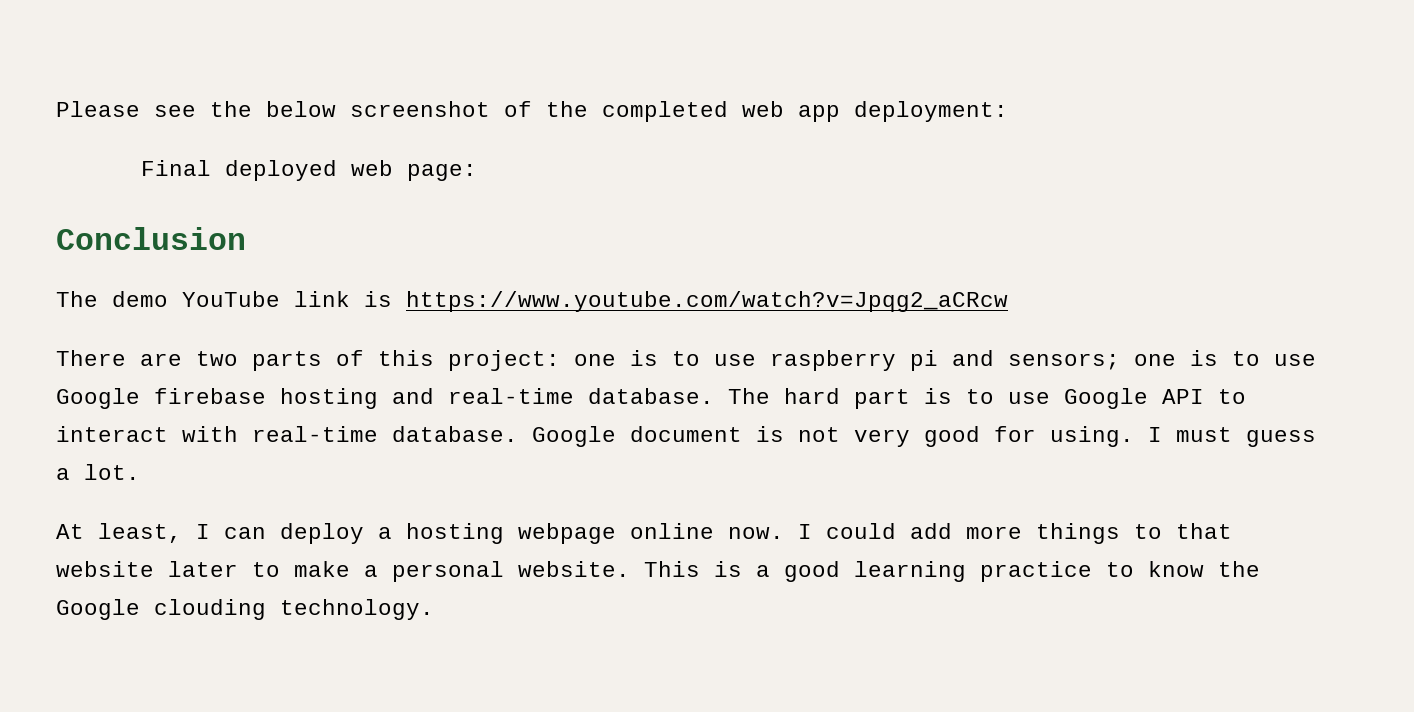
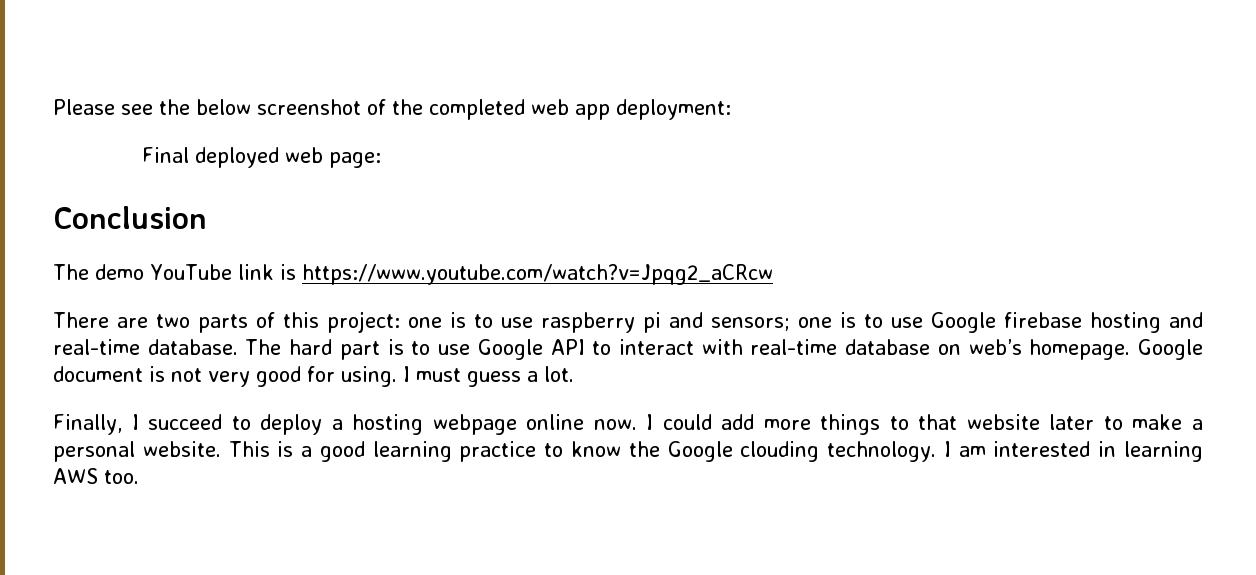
- The hard part is to use Google API to interact with real-time database.
+ The hard part is to use Google API to interact with real-time database on web’s homepage.
- At least, I can deploy a hosting webpage online now.
+ Finally, I succeed to deploy a hosting webpage online now.
+ I am interested in learning AWS too.

